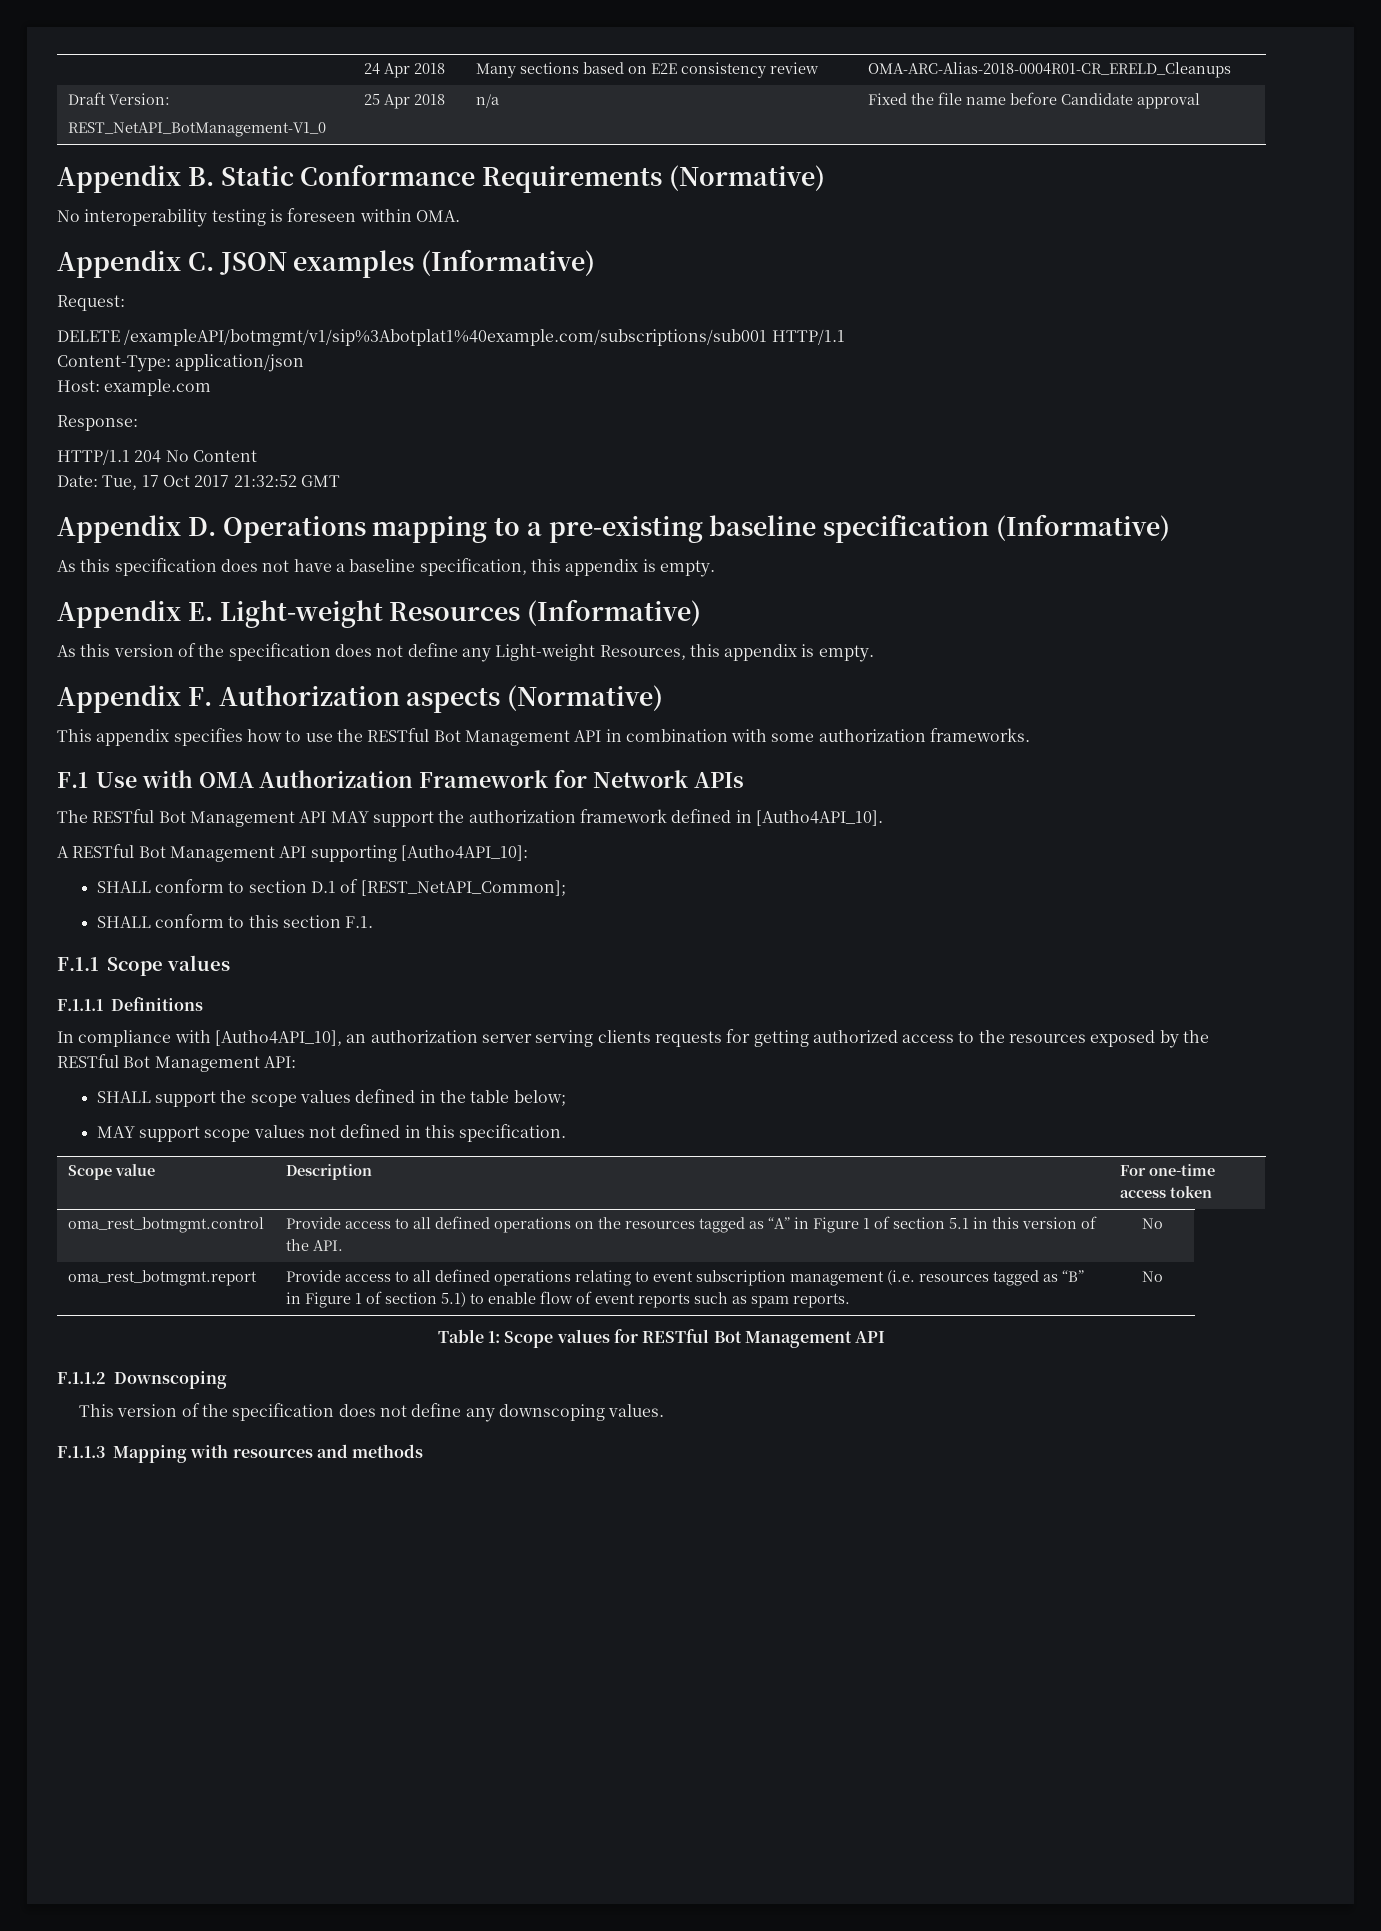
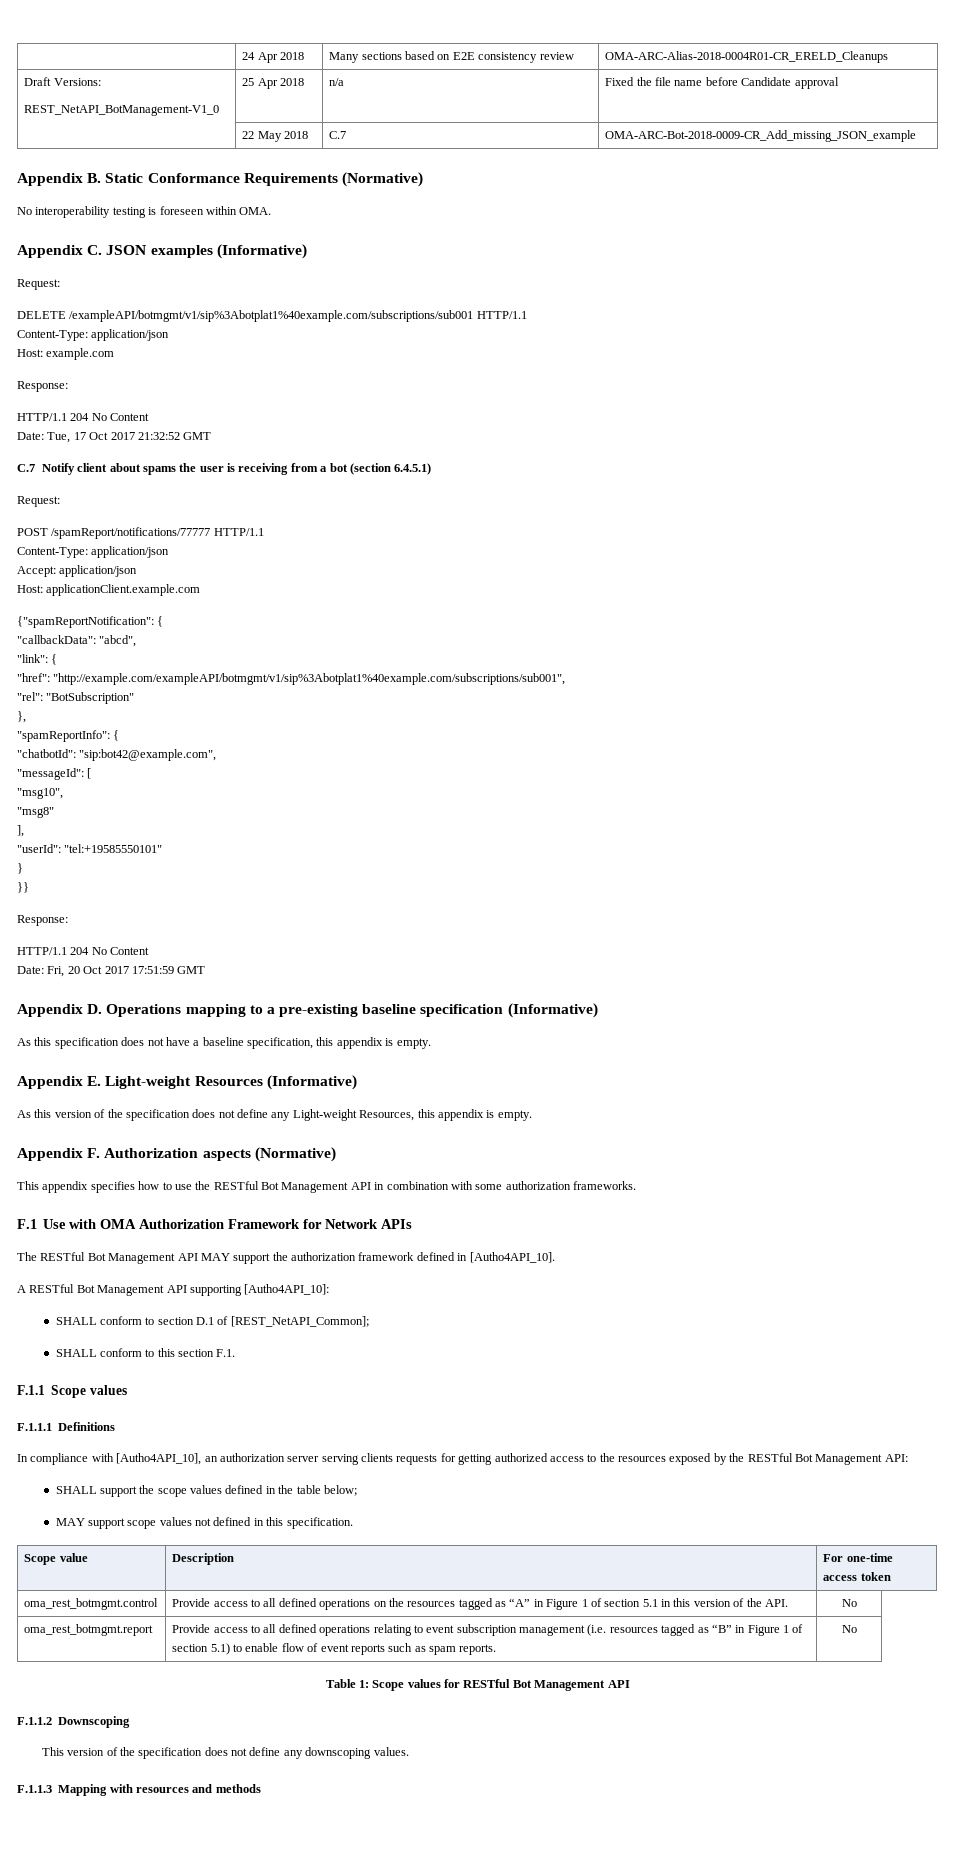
- Draft Version:
+ Draft Versions:
+ | 22 May 2018 | C.7 | OMA-ARC-Bot-2018-0009-CR_Add_missing_JSON_example
+ C.7 Notify client about spams the user is receiving from a bot (section 6.4.5.1)
+ Request:
+ POST /spamReport/notifications/77777 HTTP/1.1
+ Content-Type: application/json
+ Accept: application/json
+ Host: applicationClient.example.com
+ {"spamReportNotification": {
+ "callbackData": "abcd",
+ "link": {
+ "href": "http://example.com/exampleAPI/botmgmt/v1/sip%3Abotplat1%40example.com/subscriptions/sub001",
+ "rel": "BotSubscription"
+ },
+ "spamReportInfo": {
+ "chatbotId": "sip:bot42@example.com",
+ "messageId": [
+ "msg10",
+ "msg8"
+ ],
+ "userId": "tel:+19585550101"
+ }
+ }}
+ Response:
+ HTTP/1.1 204 No Content
+ Date: Fri, 20 Oct 2017 17:51:59 GMT

